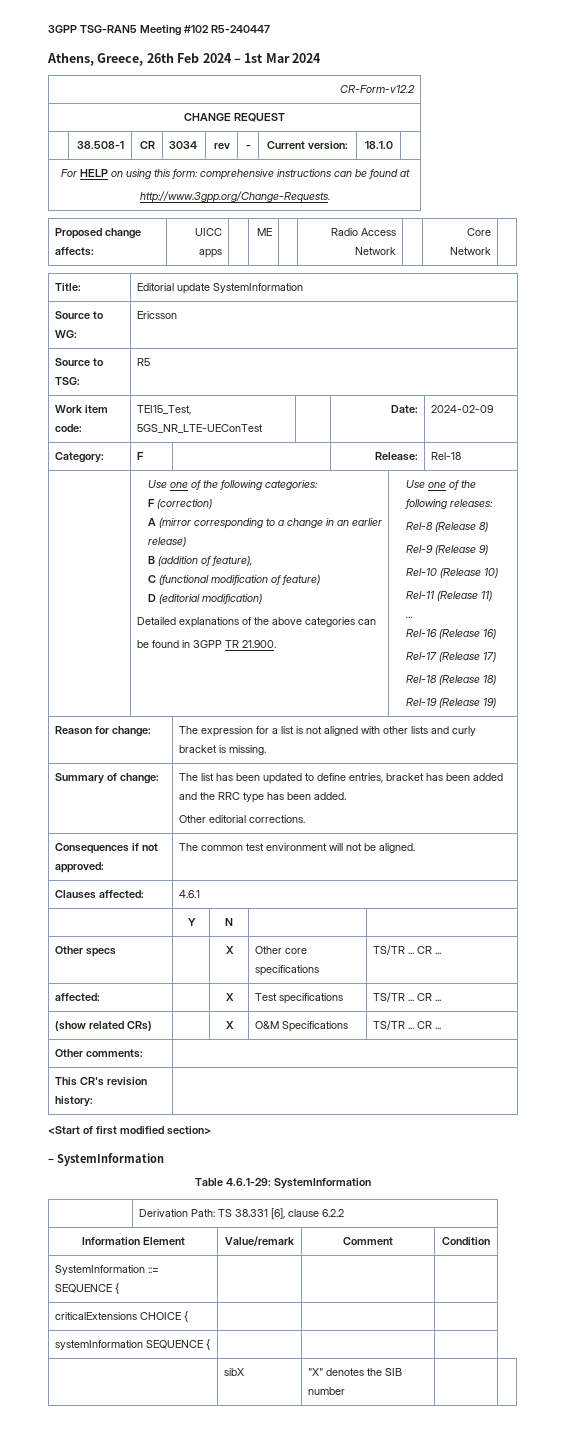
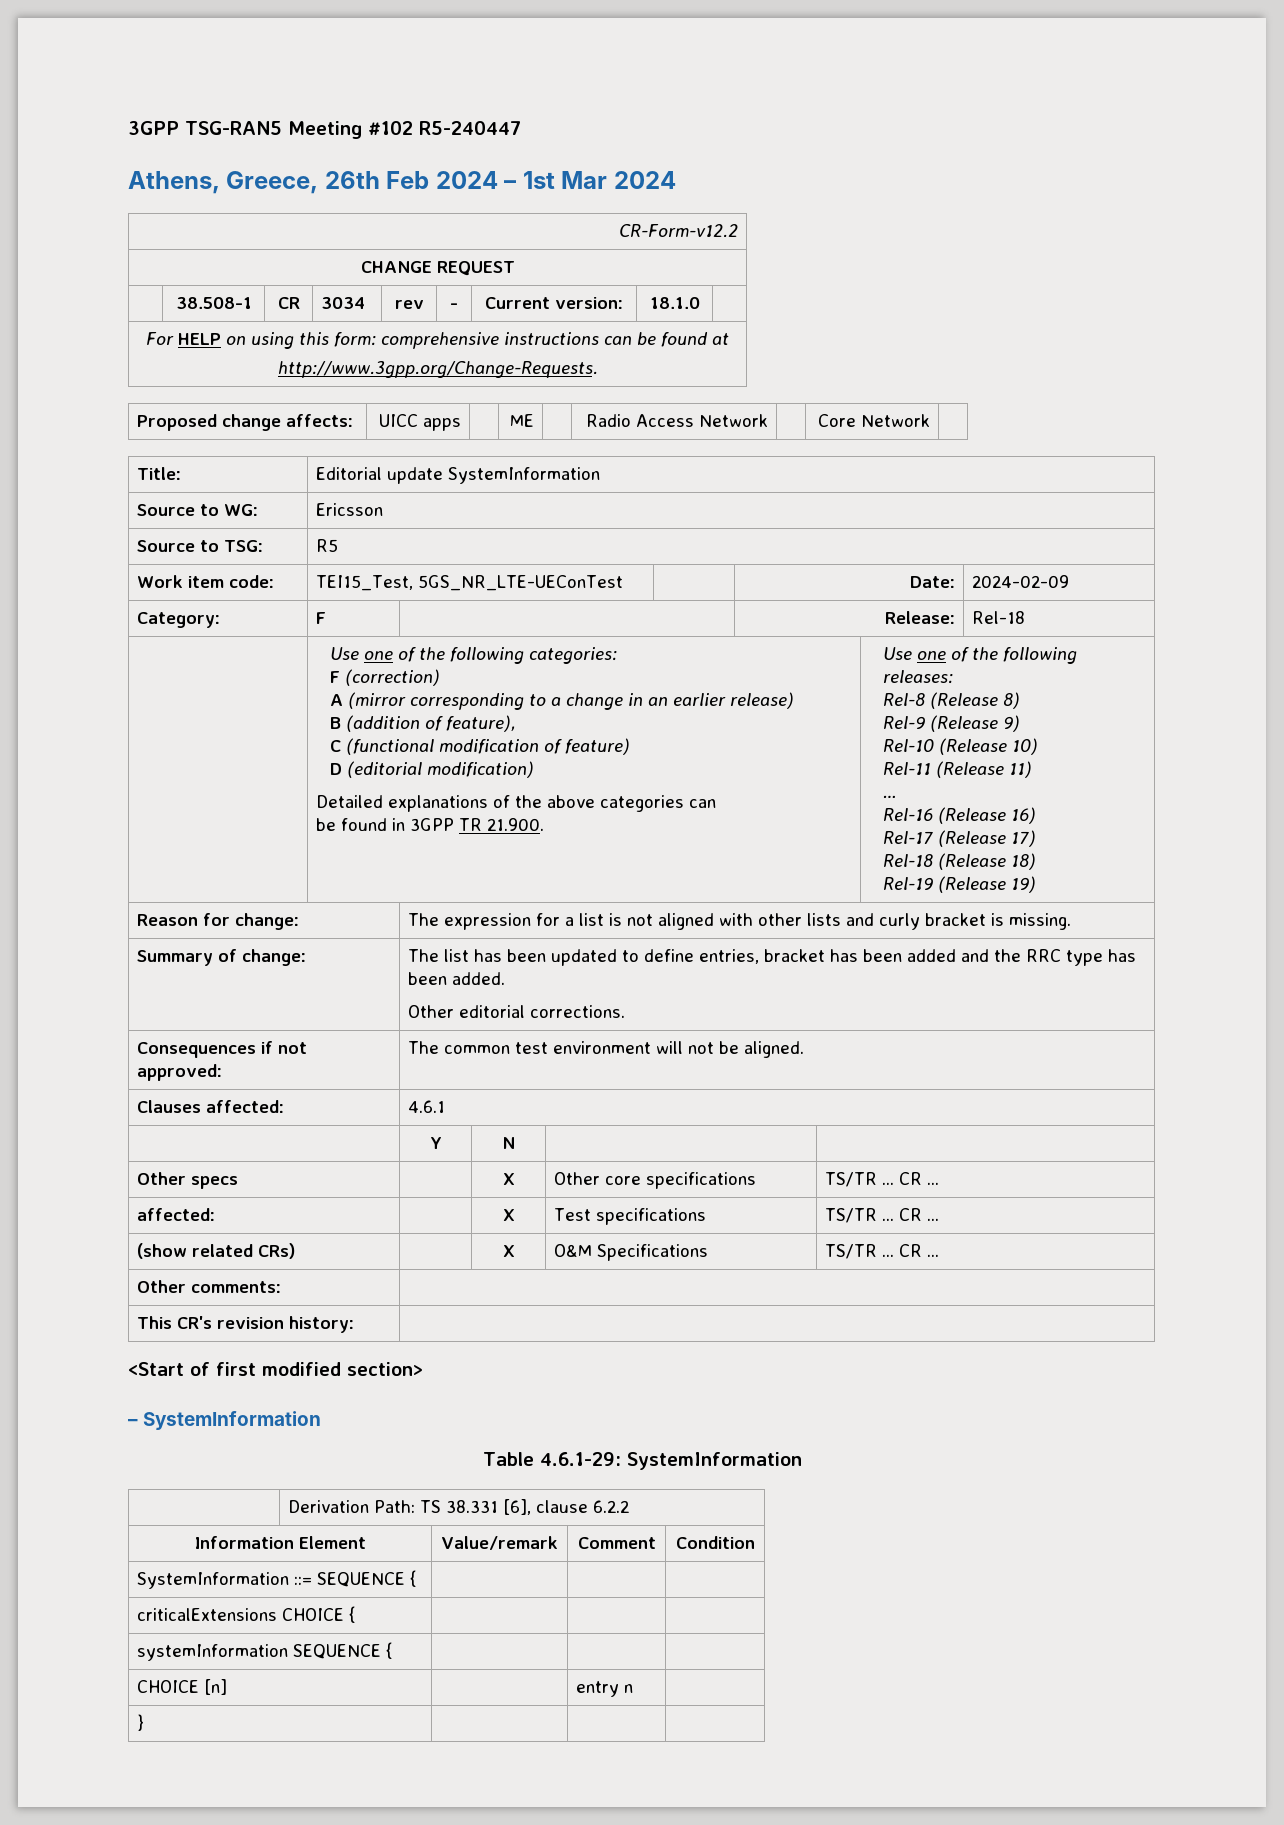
- | sibX | "X" denotes the SIB number | |
+ CHOICE [n] | | entry n |
+ } | | |

